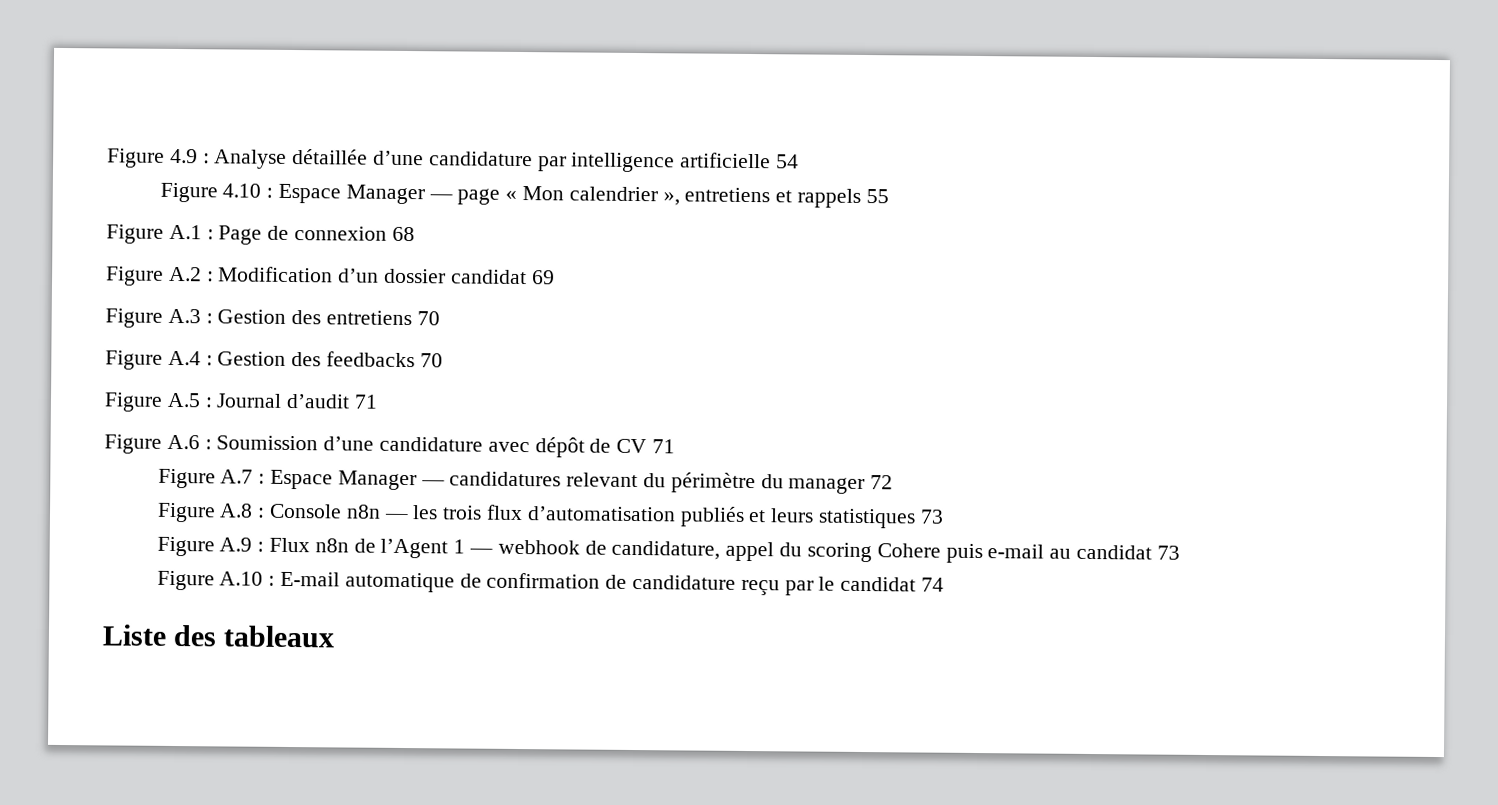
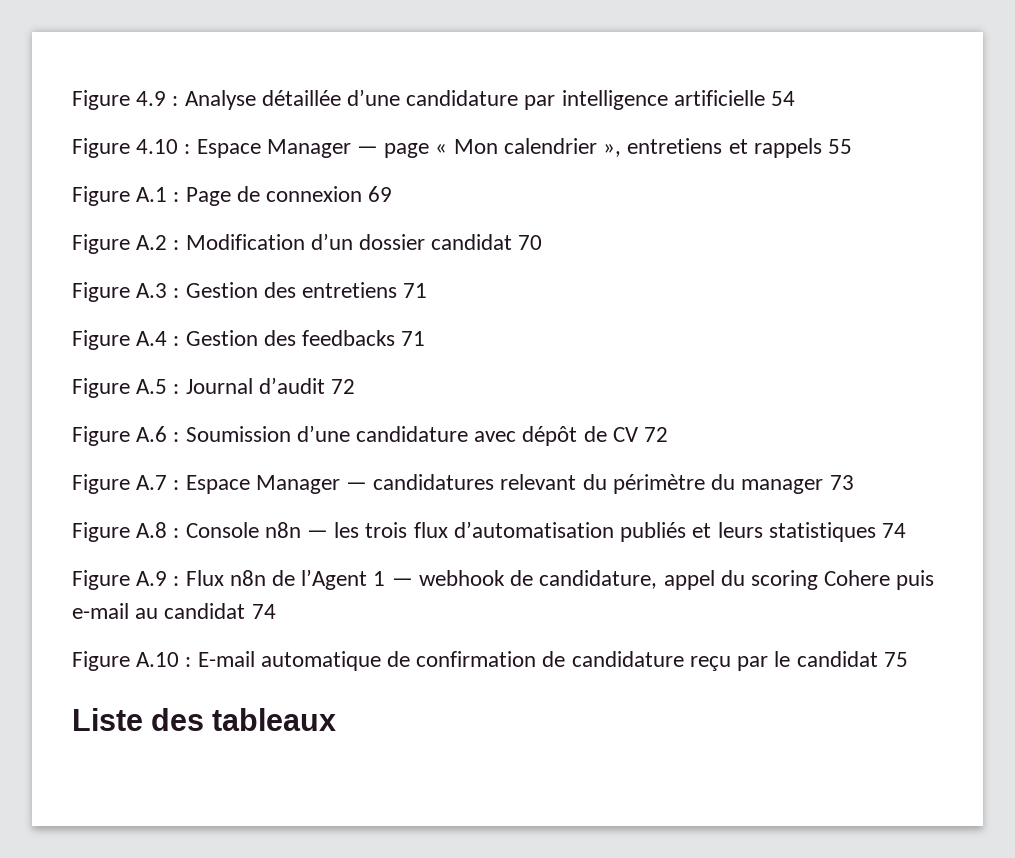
- Figure A.1 : Page de connexion 68
+ Figure A.1 : Page de connexion 69
- Figure A.2 : Modification d’un dossier candidat 69
+ Figure A.2 : Modification d’un dossier candidat 70
- Figure A.3 : Gestion des entretiens 70
+ Figure A.3 : Gestion des entretiens 71
- Figure A.4 : Gestion des feedbacks 70
+ Figure A.4 : Gestion des feedbacks 71
- Figure A.5 : Journal d’audit 71
+ Figure A.5 : Journal d’audit 72
- Figure A.6 : Soumission d’une candidature avec dépôt de CV 71
+ Figure A.6 : Soumission d’une candidature avec dépôt de CV 72
- Figure A.7 : Espace Manager — candidatures relevant du périmètre du manager 72
+ Figure A.7 : Espace Manager — candidatures relevant du périmètre du manager 73
- Figure A.8 : Console n8n — les trois flux d’automatisation publiés et leurs statistiques 73
+ Figure A.8 : Console n8n — les trois flux d’automatisation publiés et leurs statistiques 74
- Figure A.9 : Flux n8n de l’Agent 1 — webhook de candidature, appel du scoring Cohere puis e-mail au candidat 73
+ Figure A.9 : Flux n8n de l’Agent 1 — webhook de candidature, appel du scoring Cohere puis e-mail au candidat 74
- Figure A.10 : E-mail automatique de confirmation de candidature reçu par le candidat 74
+ Figure A.10 : E-mail automatique de confirmation de candidature reçu par le candidat 75

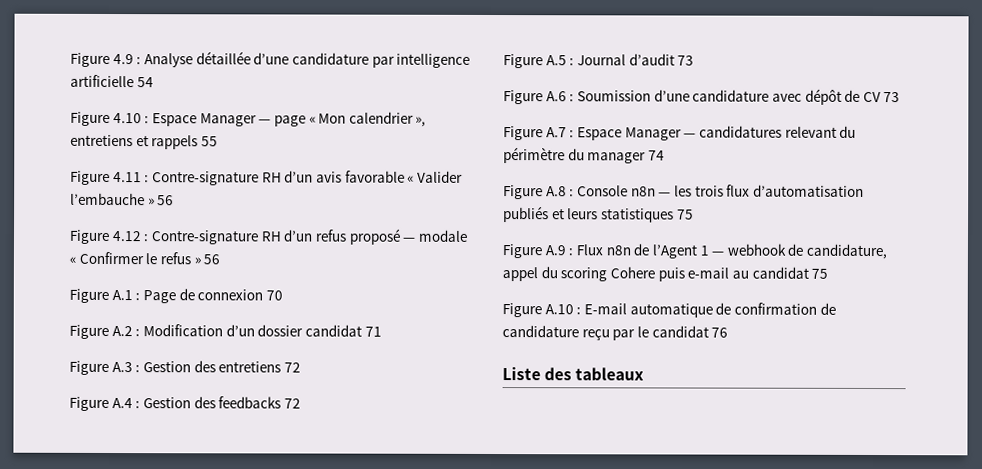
+ Figure 4.11 : Contre-signature RH d’un avis favorable « Valider l’embauche » 56
+ Figure 4.12 : Contre-signature RH d’un refus proposé — modale « Confirmer le refus » 56
- Figure A.1 : Page de connexion 69
+ Figure A.1 : Page de connexion 70
- Figure A.2 : Modification d’un dossier candidat 70
+ Figure A.2 : Modification d’un dossier candidat 71
- Figure A.3 : Gestion des entretiens 71
+ Figure A.3 : Gestion des entretiens 72
- Figure A.4 : Gestion des feedbacks 71
+ Figure A.4 : Gestion des feedbacks 72
- Figure A.5 : Journal d’audit 72
+ Figure A.5 : Journal d’audit 73
- Figure A.6 : Soumission d’une candidature avec dépôt de CV 72
+ Figure A.6 : Soumission d’une candidature avec dépôt de CV 73
- Figure A.7 : Espace Manager — candidatures relevant du périmètre du manager 73
+ Figure A.7 : Espace Manager — candidatures relevant du périmètre du manager 74
- Figure A.8 : Console n8n — les trois flux d’automatisation publiés et leurs statistiques 74
+ Figure A.8 : Console n8n — les trois flux d’automatisation publiés et leurs statistiques 75
- Figure A.9 : Flux n8n de l’Agent 1 — webhook de candidature, appel du scoring Cohere puis e-mail au candidat 74
+ Figure A.9 : Flux n8n de l’Agent 1 — webhook de candidature, appel du scoring Cohere puis e-mail au candidat 75
- Figure A.10 : E-mail automatique de confirmation de candidature reçu par le candidat 75
+ Figure A.10 : E-mail automatique de confirmation de candidature reçu par le candidat 76

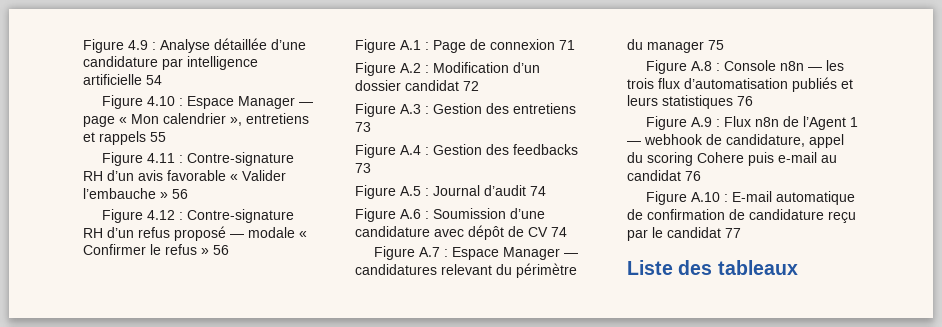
- Figure A.1 : Page de connexion 70
+ Figure A.1 : Page de connexion 71
- Figure A.2 : Modification d’un dossier candidat 71
+ Figure A.2 : Modification d’un dossier candidat 72
- Figure A.3 : Gestion des entretiens 72
+ Figure A.3 : Gestion des entretiens 73
- Figure A.4 : Gestion des feedbacks 72
+ Figure A.4 : Gestion des feedbacks 73
- Figure A.5 : Journal d’audit 73
+ Figure A.5 : Journal d’audit 74
- Figure A.6 : Soumission d’une candidature avec dépôt de CV 73
+ Figure A.6 : Soumission d’une candidature avec dépôt de CV 74
- Figure A.7 : Espace Manager — candidatures relevant du périmètre du manager 74
+ Figure A.7 : Espace Manager — candidatures relevant du périmètre du manager 75
- Figure A.8 : Console n8n — les trois flux d’automatisation publiés et leurs statistiques 75
+ Figure A.8 : Console n8n — les trois flux d’automatisation publiés et leurs statistiques 76
- Figure A.9 : Flux n8n de l’Agent 1 — webhook de candidature, appel du scoring Cohere puis e-mail au candidat 75
+ Figure A.9 : Flux n8n de l’Agent 1 — webhook de candidature, appel du scoring Cohere puis e-mail au candidat 76
- Figure A.10 : E-mail automatique de confirmation de candidature reçu par le candidat 76
+ Figure A.10 : E-mail automatique de confirmation de candidature reçu par le candidat 77

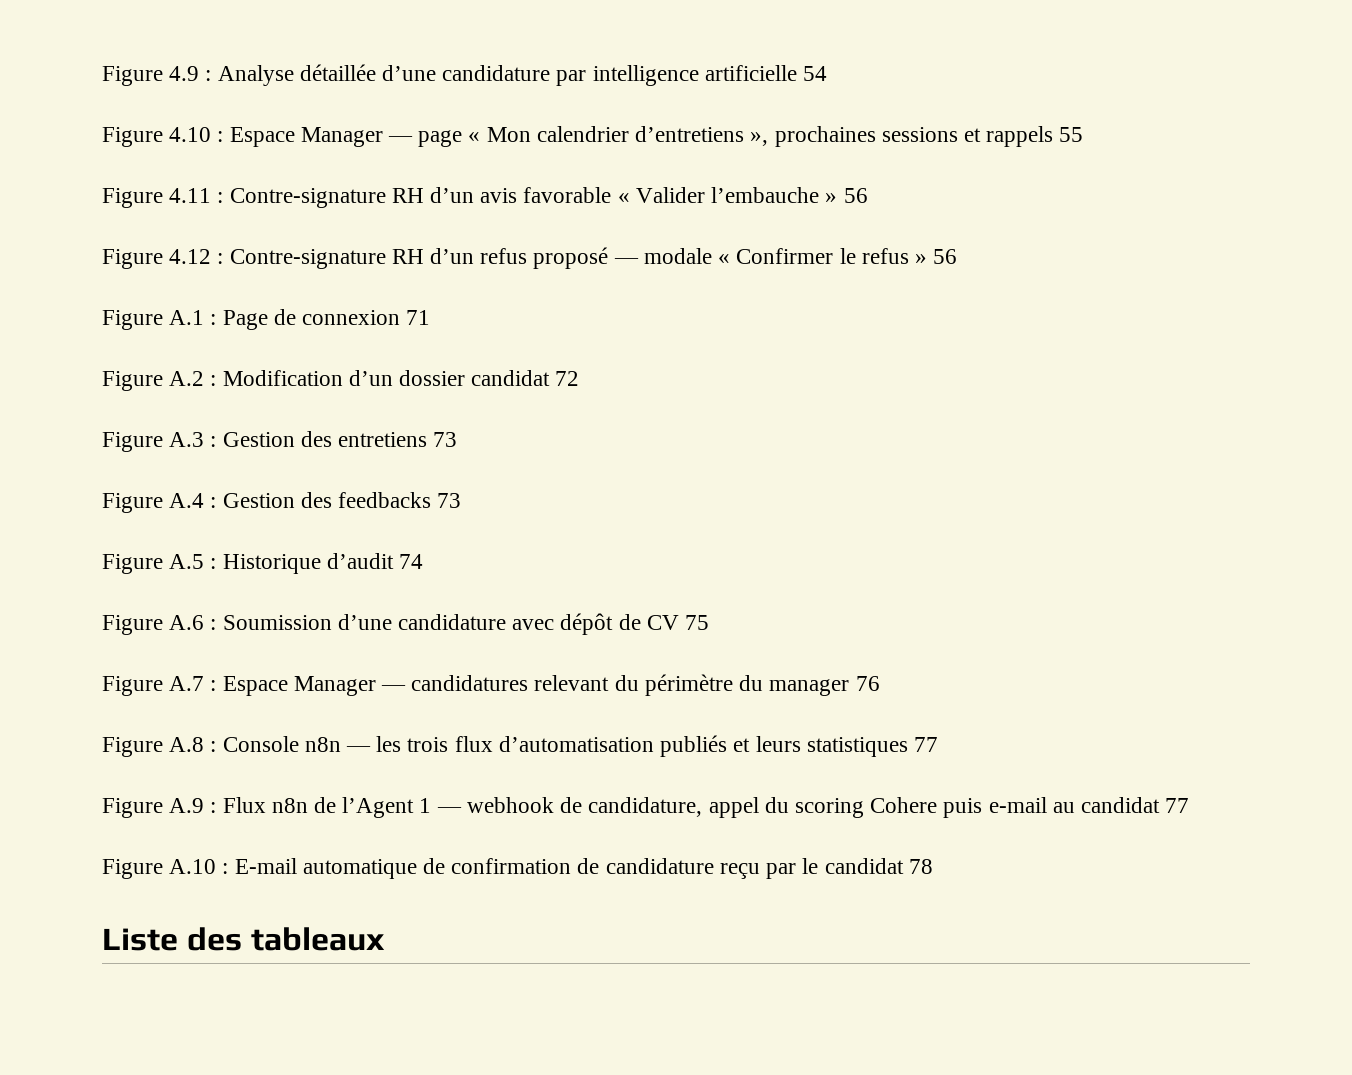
- Figure 4.10 : Espace Manager — page « Mon calendrier », entretiens et rappels 55
+ Figure 4.10 : Espace Manager — page « Mon calendrier d’entretiens », prochaines sessions et rappels 55
- Figure A.5 : Journal d’audit 74
+ Figure A.5 : Historique d’audit 74
- Figure A.6 : Soumission d’une candidature avec dépôt de CV 74
+ Figure A.6 : Soumission d’une candidature avec dépôt de CV 75
- Figure A.7 : Espace Manager — candidatures relevant du périmètre du manager 75
+ Figure A.7 : Espace Manager — candidatures relevant du périmètre du manager 76
- Figure A.8 : Console n8n — les trois flux d’automatisation publiés et leurs statistiques 76
+ Figure A.8 : Console n8n — les trois flux d’automatisation publiés et leurs statistiques 77
- Figure A.9 : Flux n8n de l’Agent 1 — webhook de candidature, appel du scoring Cohere puis e-mail au candidat 76
+ Figure A.9 : Flux n8n de l’Agent 1 — webhook de candidature, appel du scoring Cohere puis e-mail au candidat 77
- Figure A.10 : E-mail automatique de confirmation de candidature reçu par le candidat 77
+ Figure A.10 : E-mail automatique de confirmation de candidature reçu par le candidat 78

